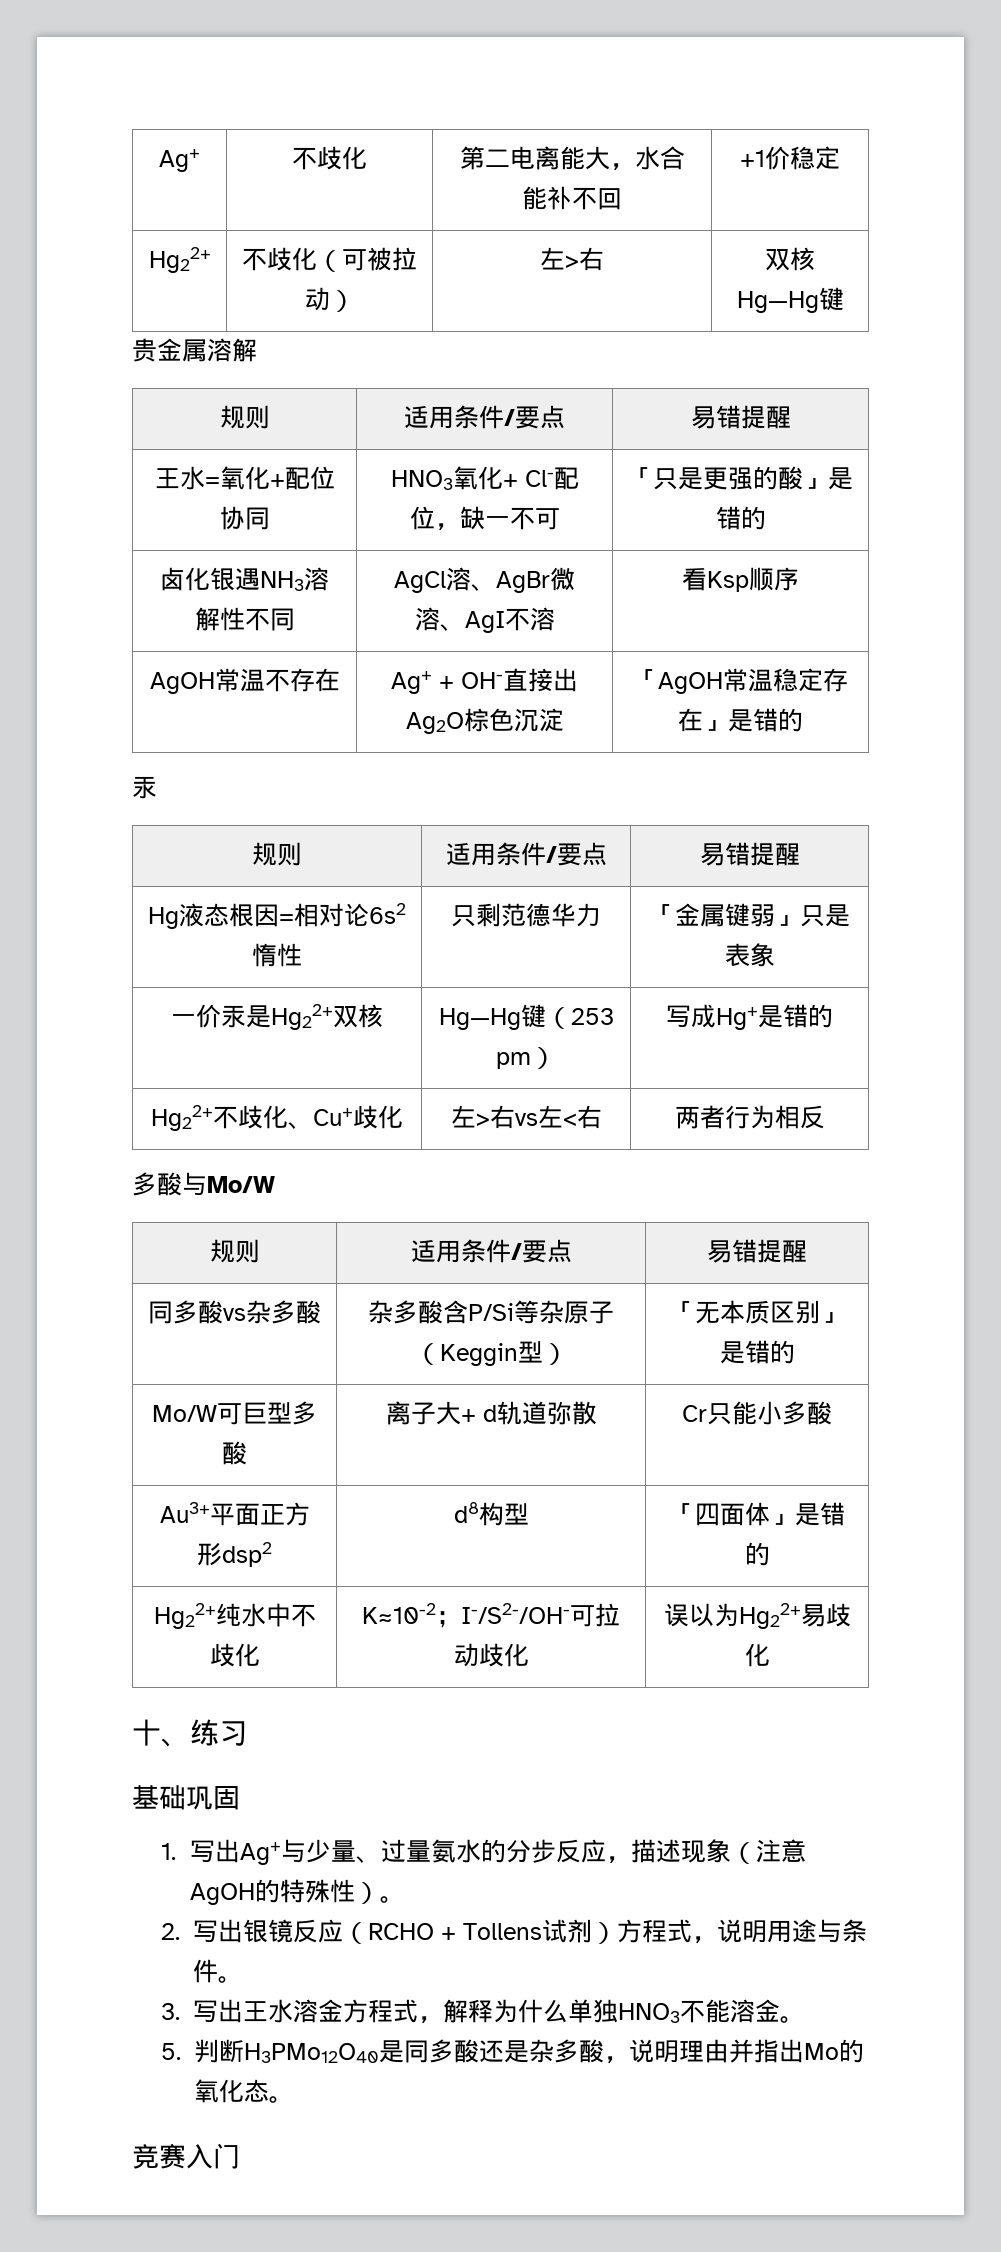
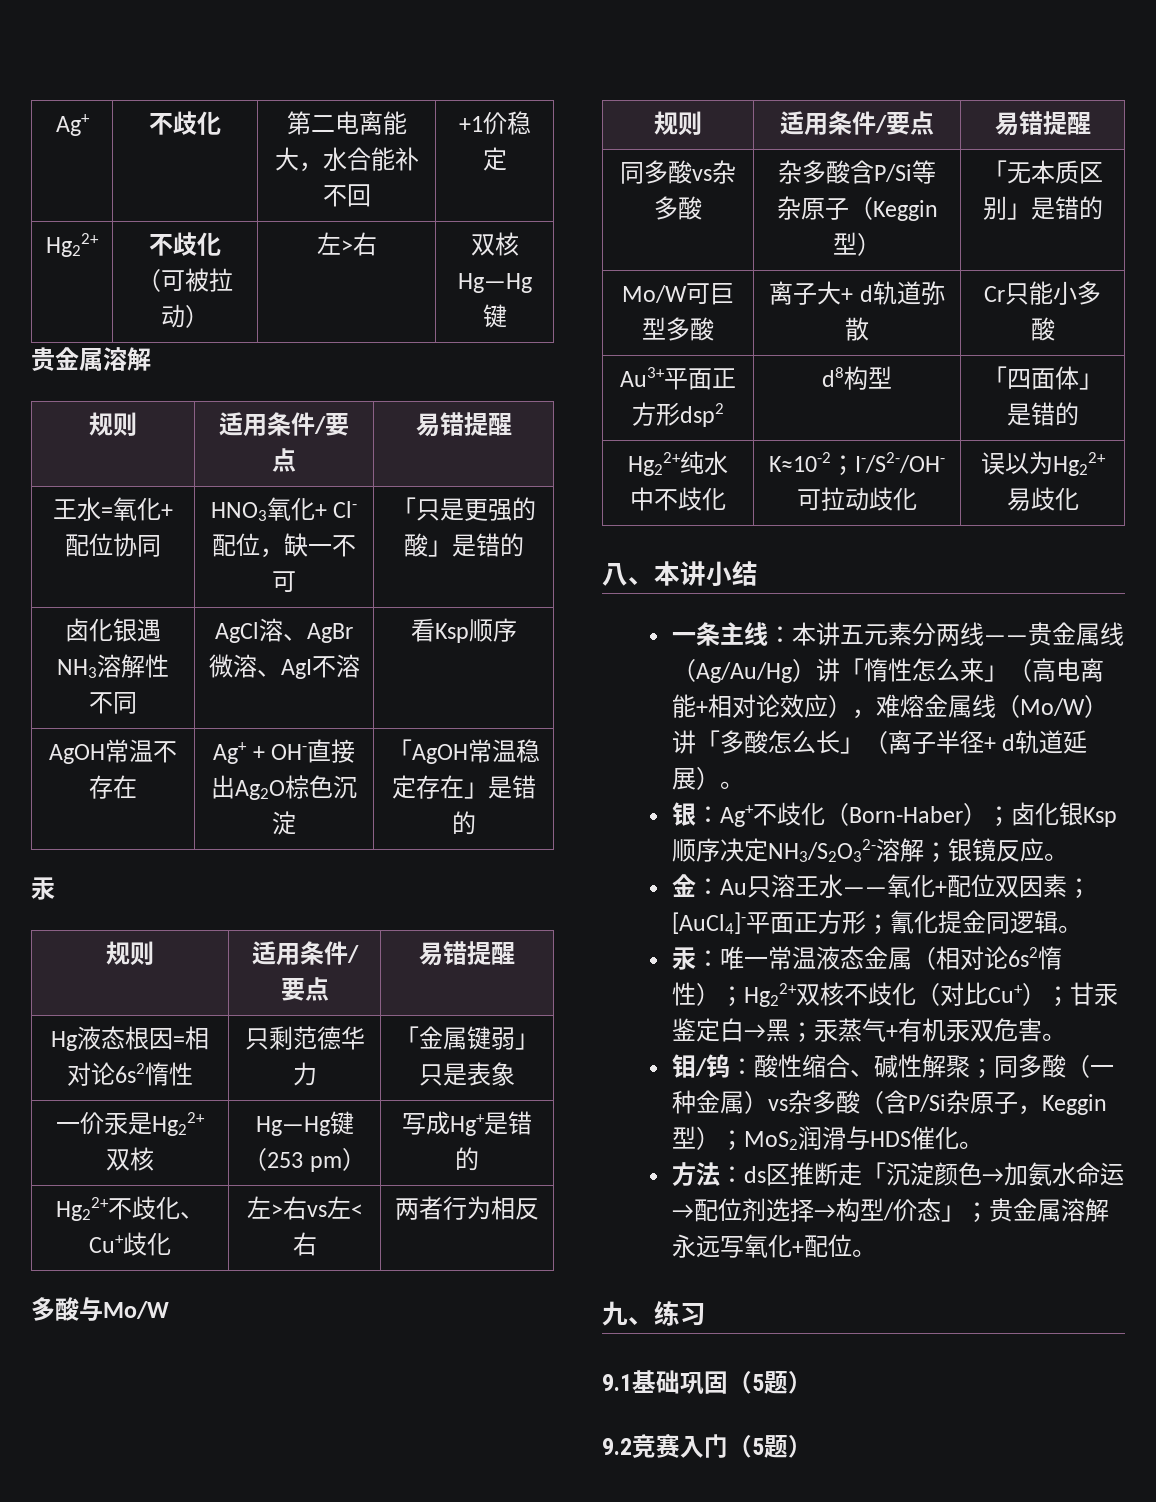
- 十、练习
+ 八、本讲小结
+ 一条主线：本讲五元素分两线——贵金属线（Ag/Au/Hg）讲「惰性怎么来」（高电离能+相对论效应），难熔金属线（Mo/W）讲「多酸怎么长」（离子半径+ d轨道延展）。
+ 银：Ag+不歧化（Born-Haber）；卤化银Ksp顺序决定NH3/S2O32-溶解；银镜反应。
+ 金：Au只溶王水——氧化+配位双因素；[AuCl4]-平面正方形；氰化提金同逻辑。
+ 汞：唯一常温液态金属（相对论6s2惰性）；Hg22+双核不歧化（对比Cu+）；甘汞鉴定白→黑；汞蒸气+有机汞双危害。
+ 钼/钨：酸性缩合、碱性解聚；同多酸（一种金属）vs杂多酸（含P/Si杂原子，Keggin型）；MoS2润滑与HDS催化。
+ 方法：ds区推断走「沉淀颜色→加氨水命运→配位剂选择→构型/价态」；贵金属溶解永远写氧化+配位。
+ 九、练习
- 基础巩固
- 1.写出Ag+与少量、过量氨水的分步反应，描述现象（注意AgOH的特殊性）。
- 2.写出银镜反应（RCHO + Tollens试剂）方程式，说明用途与条件。
- 3.写出王水溶金方程式，解释为什么单独HNO3不能溶金。
- 5.判断H3PMo12O40是同多酸还是杂多酸，说明理由并指出Mo的氧化态。
- 竞赛入门
+ 9.1基础巩固（5题）
+ 9.2竞赛入门（5题）

